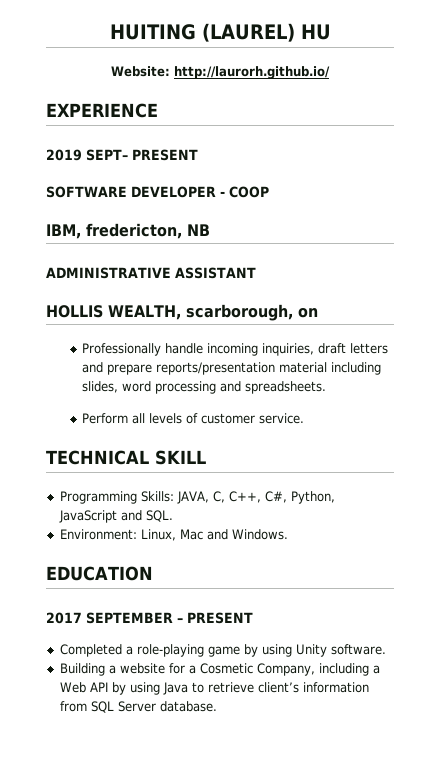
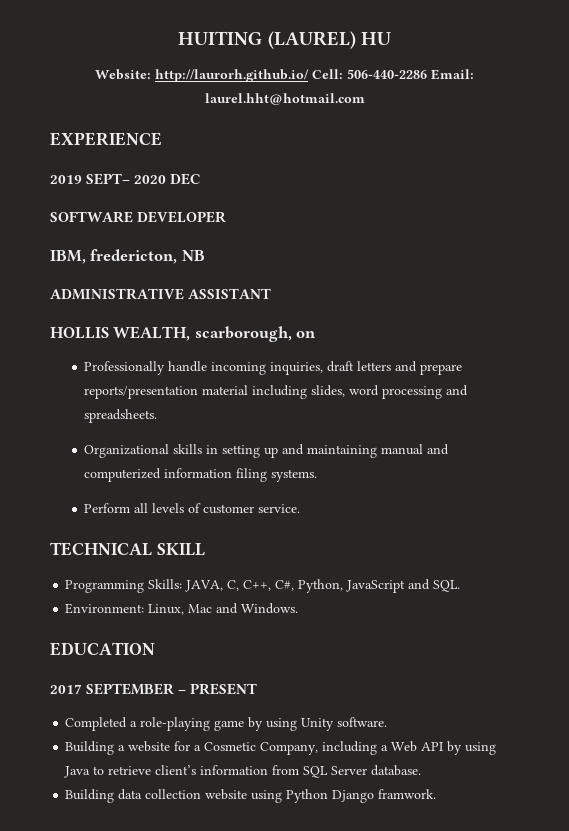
- Website: http://laurorh.github.io/
+ Website: http://laurorh.github.io/ Cell: 506-440-2286 Email: laurel.hht@hotmail.com
- 2019 SEPT– PRESENT
+ 2019 SEPT– 2020 DEC
- SOFTWARE DEVELOPER - COOP
+ SOFTWARE DEVELOPER
+ Organizational skills in setting up and maintaining manual and computerized information filing systems.
+ Building data collection website using Python Django framwork.

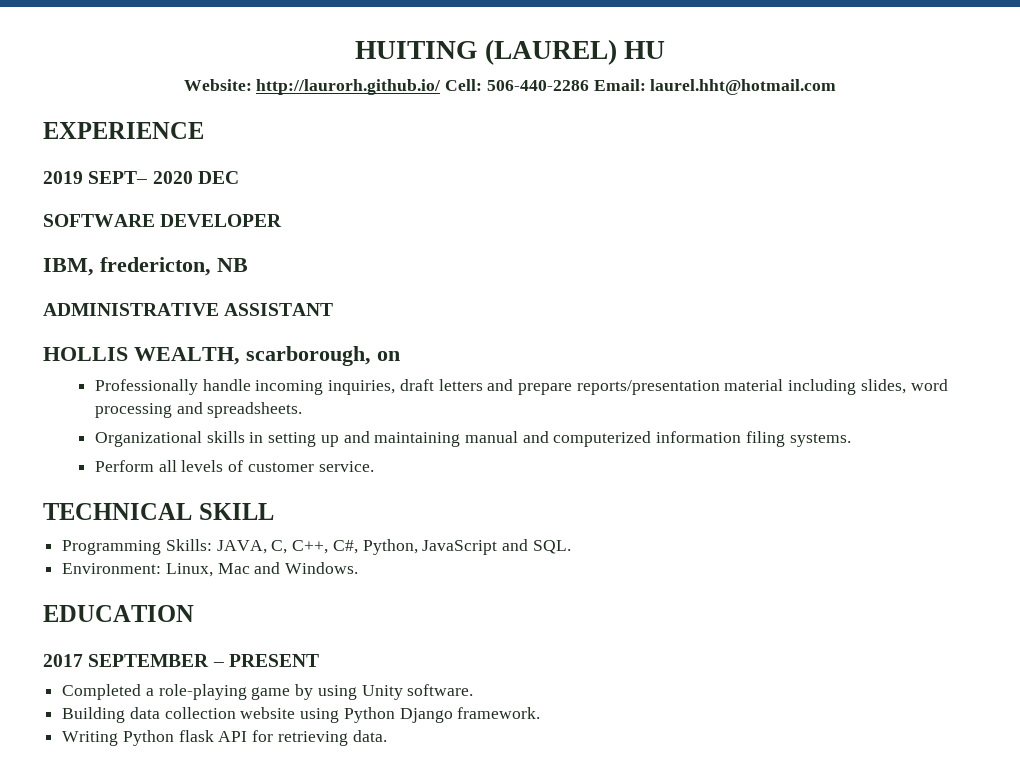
- Building a website for a Cosmetic Company, including a Web API by using Java to retrieve client’s information from SQL Server database.
- Building data collection website using Python Django framwork.
+ Building data collection website using Python Django framework.
+ Writing Python flask API for retrieving data.

